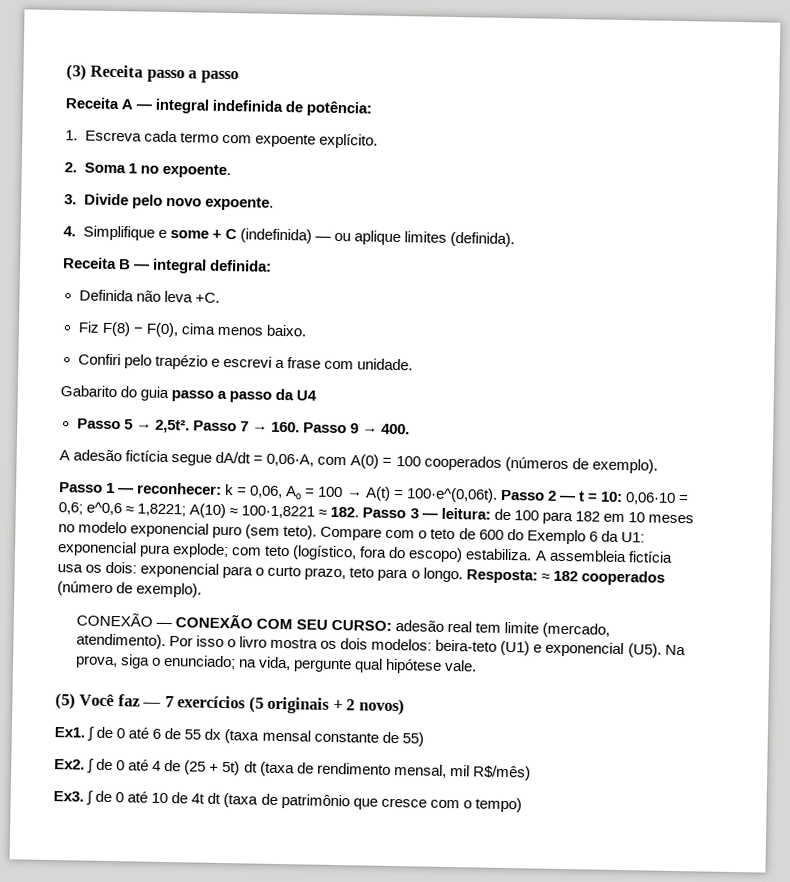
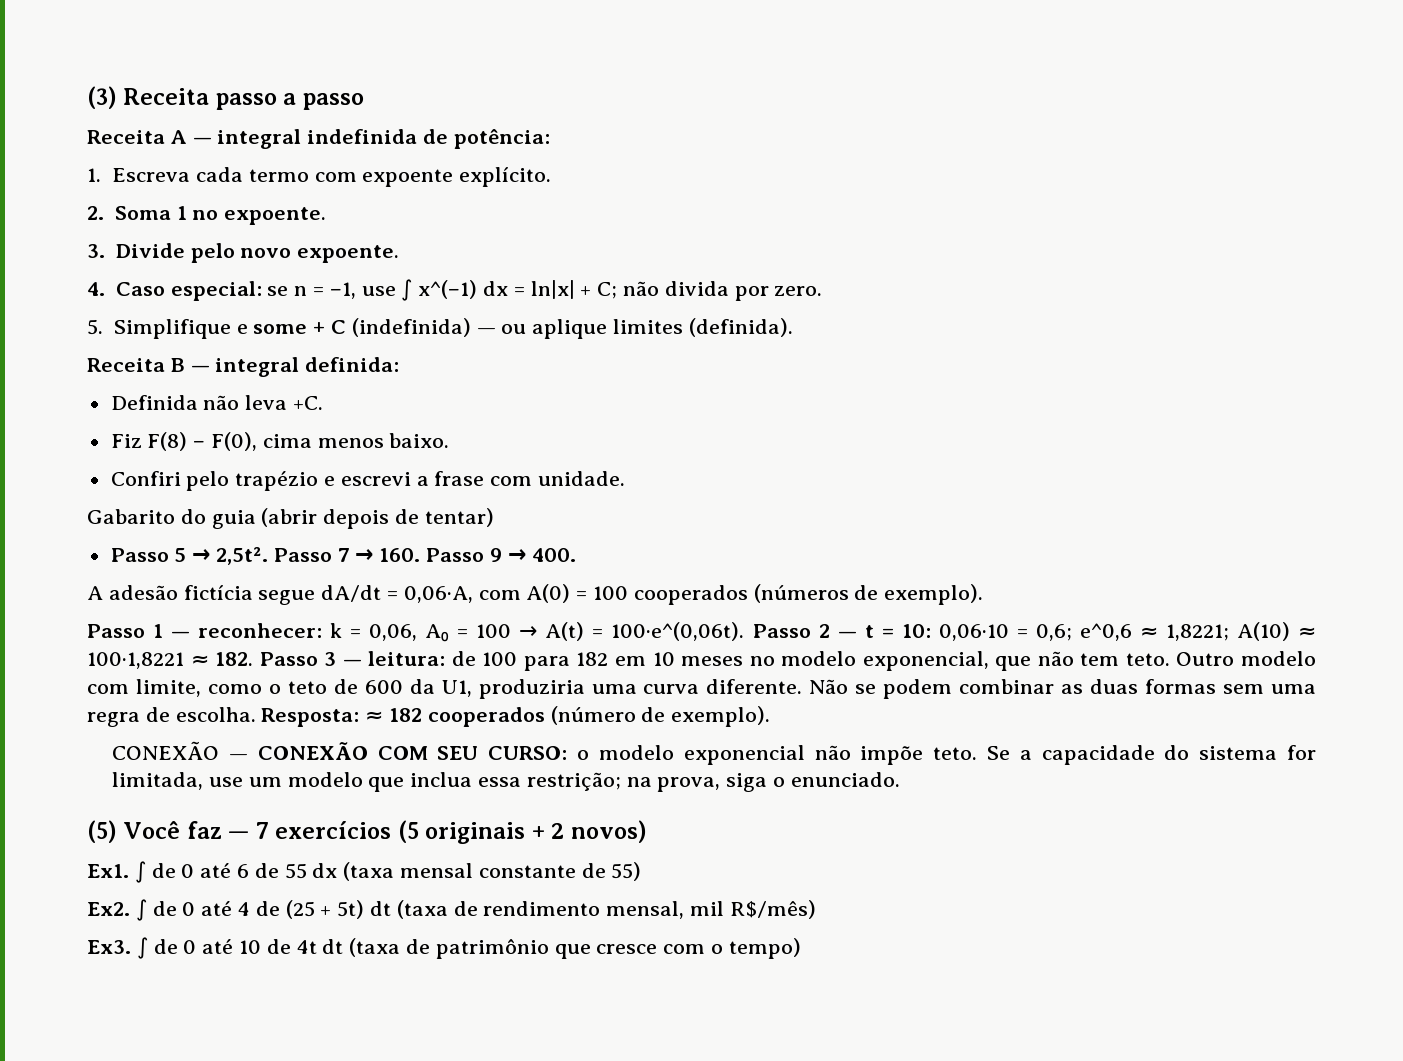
- 4. Simplifique e some + C (indefinida) — ou aplique limites (definida).
+ 4. Caso especial: se n = −1, use ∫ x^(−1) dx = ln|x| + C; não divida por zero.
+ 5. Simplifique e some + C (indefinida) — ou aplique limites (definida).
- Gabarito do guia passo a passo da U4
+ Gabarito do guia (abrir depois de tentar)
- Passo 2 — t = 10: 0,06·10 = 0,6; e^0,6 ≈ 1,8221; A(10) ≈ 100·1,8221 ≈ 182. Passo 3 — leitura: de 100 para 182 em 10 meses no modelo exponencial puro (sem teto). Compare com o teto de 600 do Exemplo 6 da U1: exponencial pura explode; com teto (logístico, fora do escopo) estabiliza. A assembleia fictícia usa os dois: exponencial para o curto prazo, teto para o longo.
+ Passo 2 — t = 10: 0,06·10 = 0,6; e^0,6 ≈ 1,8221; A(10) ≈ 100·1,8221 ≈ 182. Passo 3 — leitura: de 100 para 182 em 10 meses no modelo exponencial, que não tem teto. Outro modelo com limite, como o teto de 600 da U1, produziria uma curva diferente. Não se podem combinar as duas formas sem uma regra de escolha.
- CONEXÃO — CONEXÃO COM SEU CURSO: adesão real tem limite (mercado, atendimento). Por isso o livro mostra os dois modelos: beira-teto (U1) e exponencial (U5). Na prova, siga o enunciado; na vida, pergunte qual hipótese vale.
+ CONEXÃO — CONEXÃO COM SEU CURSO: o modelo exponencial não impõe teto. Se a capacidade do sistema for limitada, use um modelo que inclua essa restrição; na prova, siga o enunciado.

